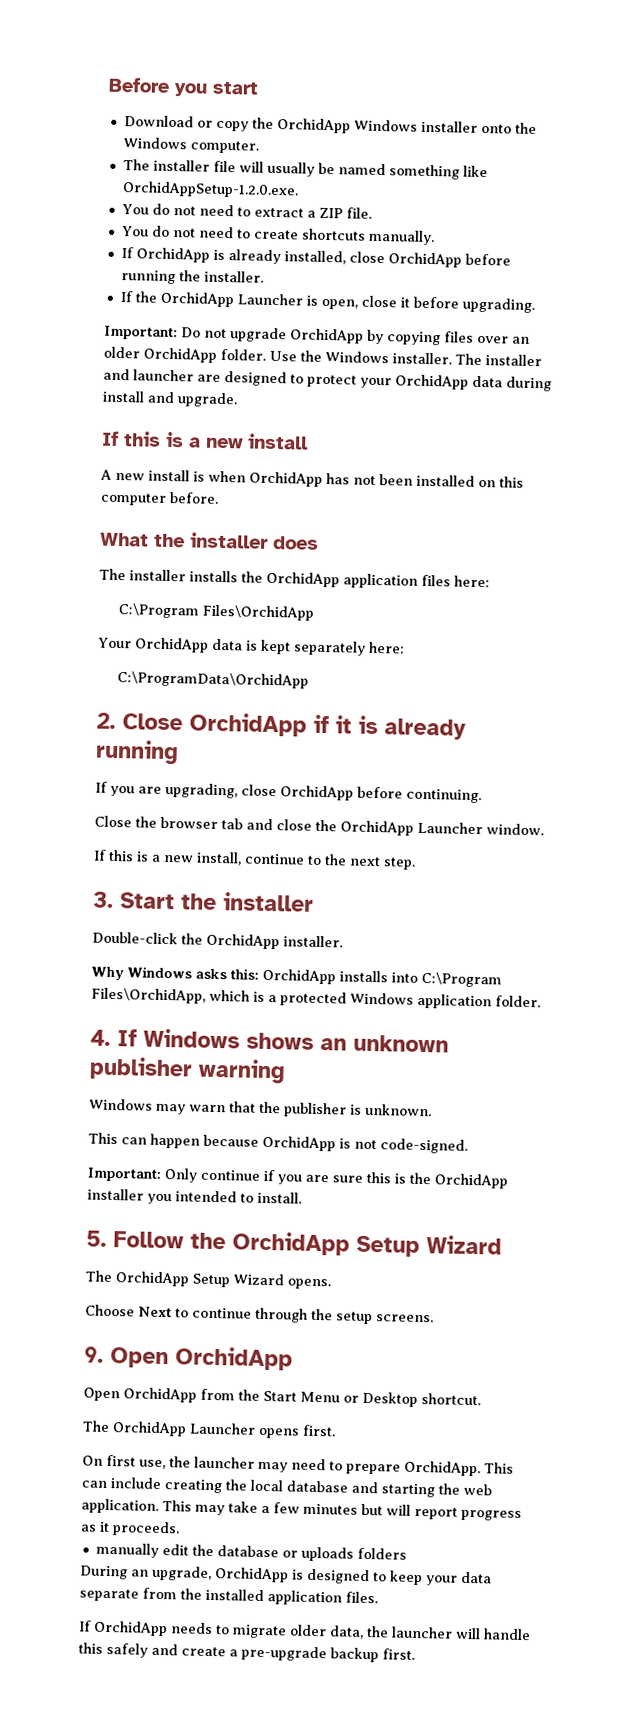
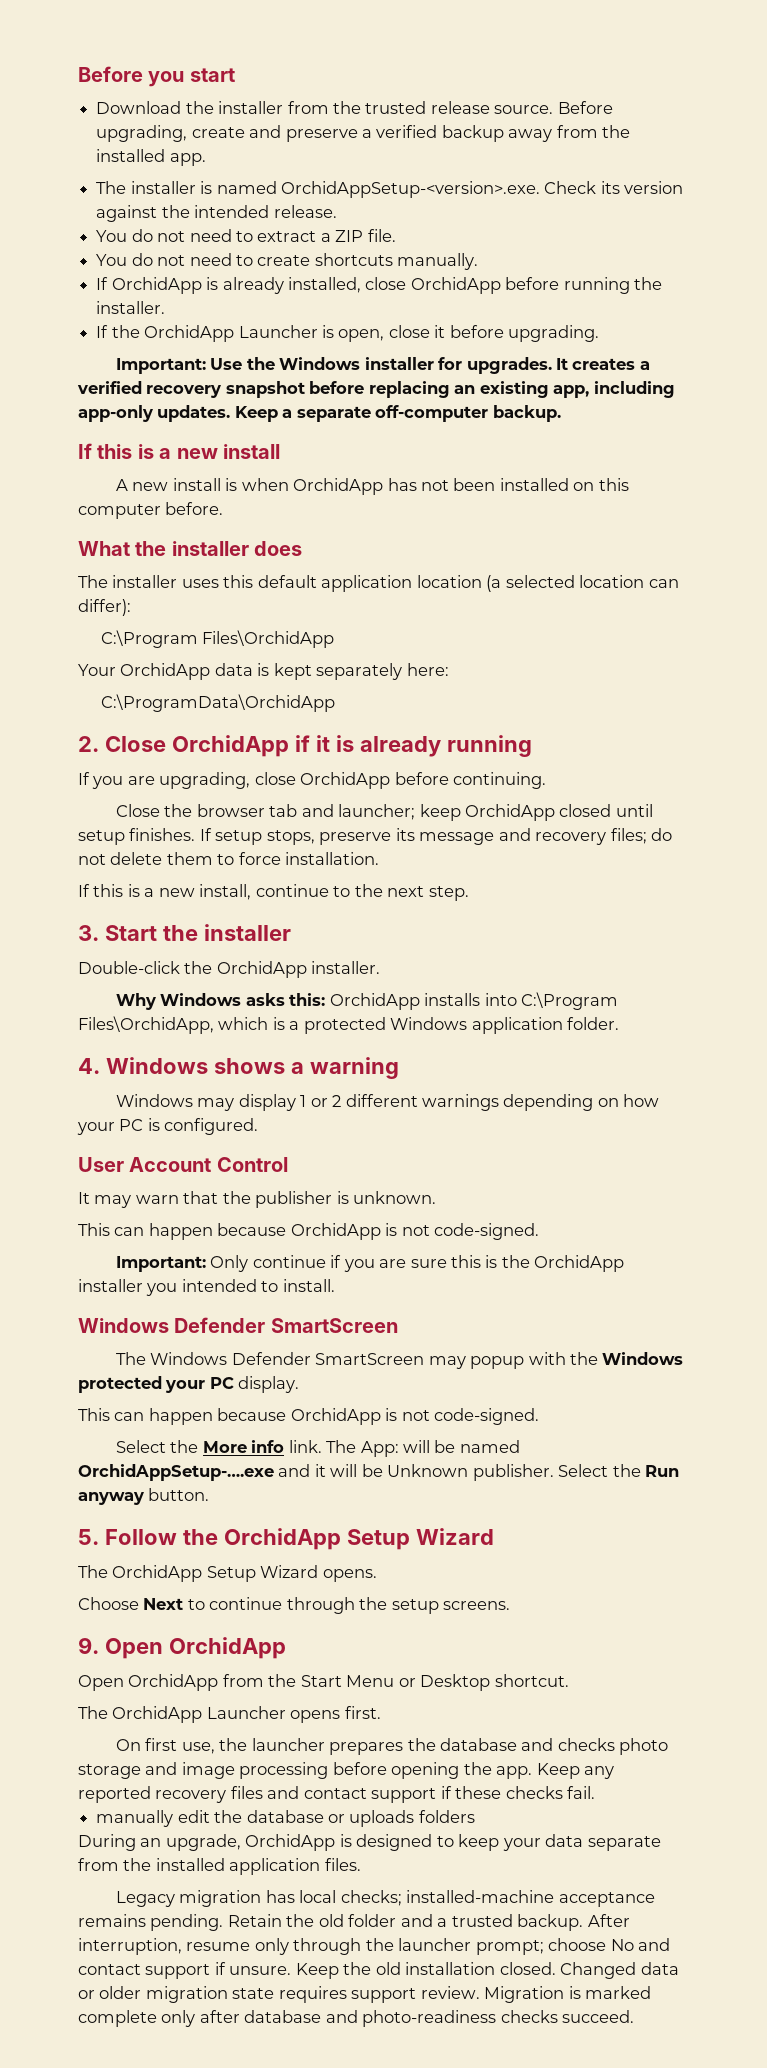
- Download or copy the OrchidApp Windows installer onto the Windows computer.
- The installer file will usually be named something like OrchidAppSetup-1.2.0.exe.
+ Download the installer from the trusted release source. Before upgrading, create and preserve a verified backup away from the installed app.
+ The installer is named OrchidAppSetup-<version>.exe. Check its version against the intended release.
- Important: Do not upgrade OrchidApp by copying files over an older OrchidApp folder. Use the Windows installer. The installer and launcher are designed to protect your OrchidApp data during install and upgrade.
+ Important: Use the Windows installer for upgrades. It creates a verified recovery snapshot before replacing an existing app, including app-only updates. Keep a separate off-computer backup.
- The installer installs the OrchidApp application files here:
+ The installer uses this default application location (a selected location can differ):
- Close the browser tab and close the OrchidApp Launcher window.
+ Close the browser tab and launcher; keep OrchidApp closed until setup finishes. If setup stops, preserve its message and recovery files; do not delete them to force installation.
- 4. If Windows shows an unknown publisher warning
+ 4. Windows shows a warning
- Windows may warn that the publisher is unknown.
+ Windows may display 1 or 2 different warnings depending on how your PC is configured.
+ User Account Control
+ It may warn that the publisher is unknown.
  Important: Only continue if you are sure this is the OrchidApp installer you intended to install.
+ Windows Defender SmartScreen
+ The Windows Defender SmartScreen may popup with the Windows protected your PC display.
+ This can happen because OrchidApp is not code-signed.
+ Select the More info link. The App: will be named OrchidAppSetup-….exe and it will be Unknown publisher. Select the Run anyway button.
- On first use, the launcher may need to prepare OrchidApp. This can include creating the local database and starting the web application. This may take a few minutes but will report progress as it proceeds.
+ On first use, the launcher prepares the database and checks photo storage and image processing before opening the app. Keep any reported recovery files and contact support if these checks fail.
- If OrchidApp needs to migrate older data, the launcher will handle this safely and create a pre-upgrade backup first.
+ Legacy migration has local checks; installed-machine acceptance remains pending. Retain the old folder and a trusted backup. After interruption, resume only through the launcher prompt; choose No and contact support if unsure. Keep the old installation closed. Changed data or older migration state requires support review. Migration is marked complete only after database and photo-readiness checks succeed.

